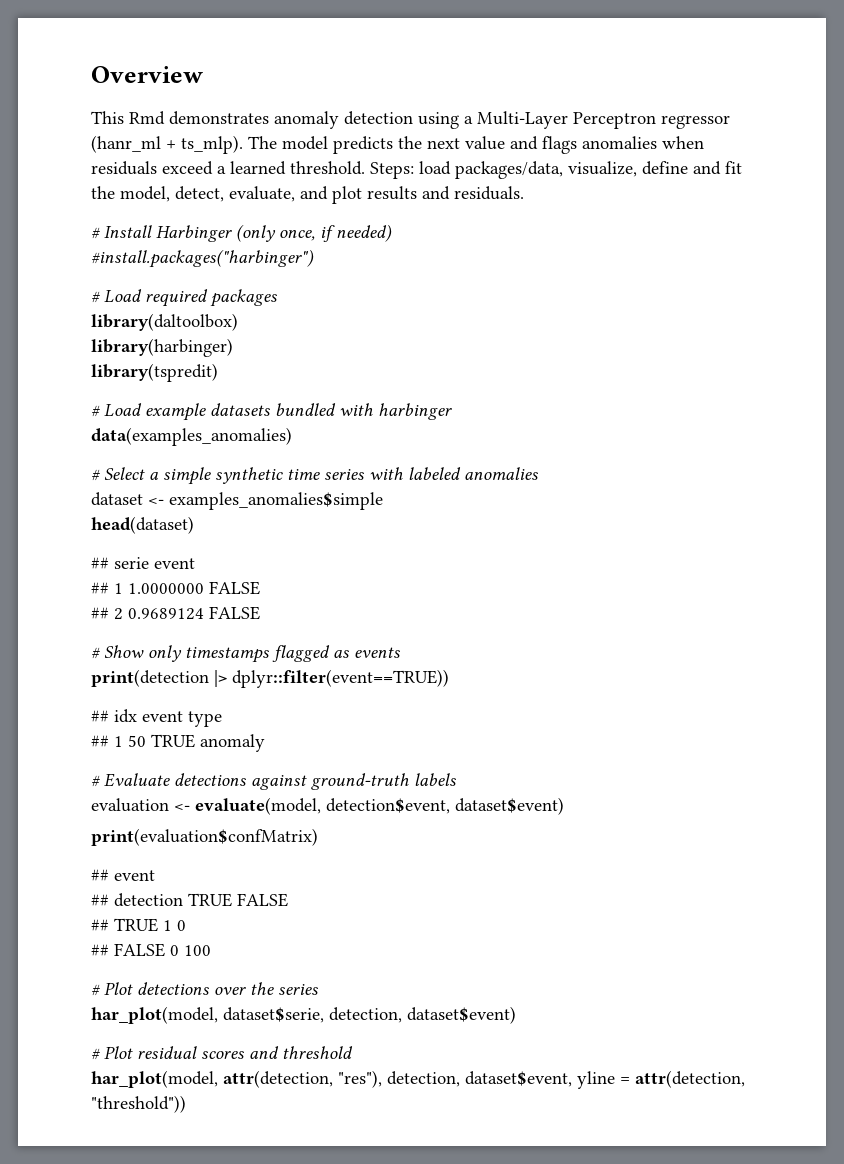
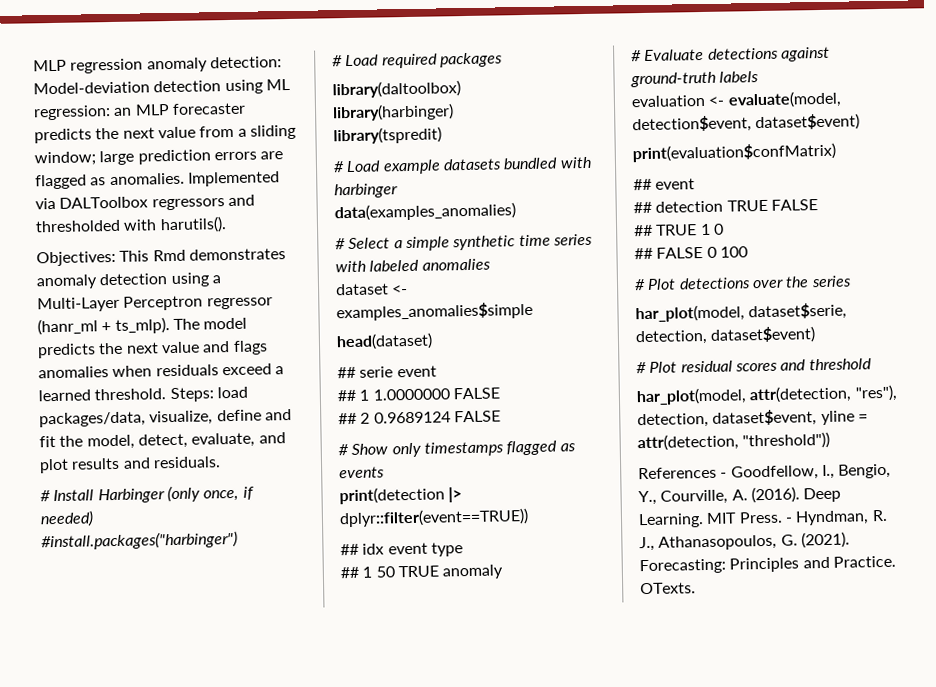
- Overview
- This Rmd demonstrates anomaly detection using a Multi-Layer Perceptron regressor (hanr_ml + ts_mlp).
+ MLP regression anomaly detection: Model-deviation detection using ML regression: an MLP forecaster predicts the next value from a sliding window; large prediction errors are flagged as anomalies. Implemented via DALToolbox regressors and thresholded with harutils().
+ Objectives: This Rmd demonstrates anomaly detection using a Multi-Layer Perceptron regressor (hanr_ml + ts_mlp).
+ References - Goodfellow, I., Bengio, Y., Courville, A. (2016). Deep Learning. MIT Press. - Hyndman, R. J., Athanasopoulos, G. (2021). Forecasting: Principles and Practice. OTexts.

